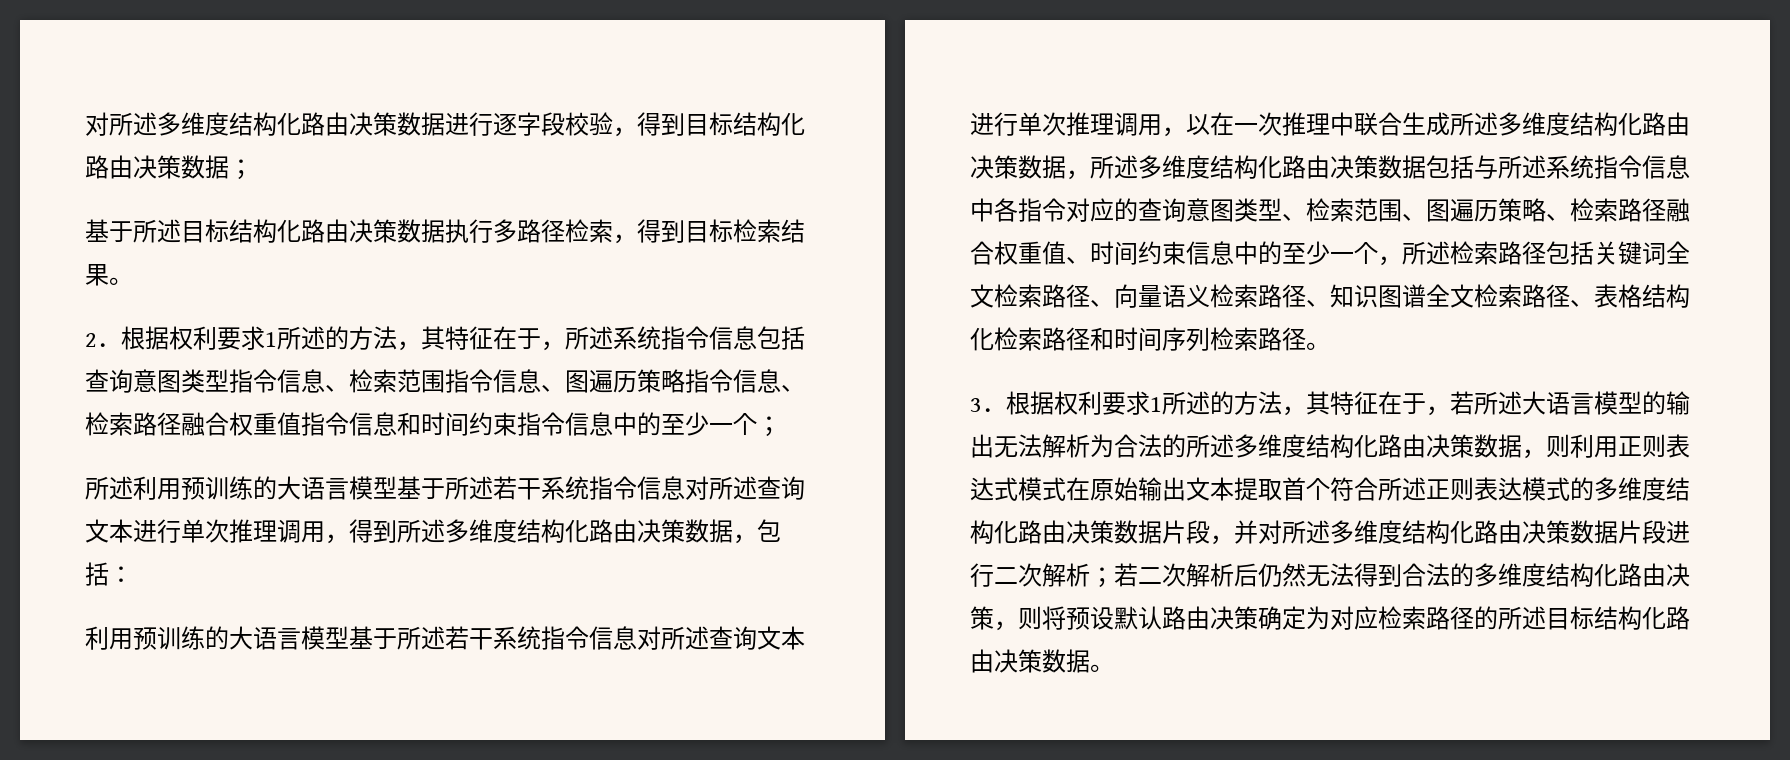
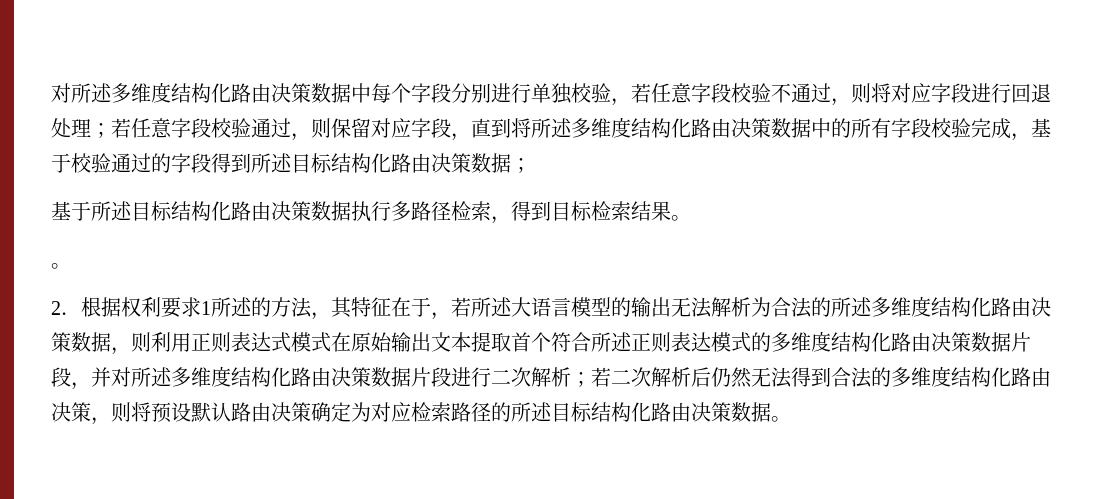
- 对所述多维度结构化路由决策数据进行逐字段校验，得到目标结构化路由决策数据；
+ 对所述多维度结构化路由决策数据中每个字段分别进行单独校验，若任意字段校验不通过，则将对应字段进行回退处理；若任意字段校验通过，则保留对应字段，直到将所述多维度结构化路由决策数据中的所有字段校验完成，基于校验通过的字段得到所述目标结构化路由决策数据；
  基于所述目标结构化路由决策数据执行多路径检索，得到目标检索结果。
- 2．根据权利要求1所述的方法，其特征在于，所述系统指令信息包括查询意图类型指令信息、检索范围指令信息、图遍历策略指令信息、检索路径融合权重值指令信息和时间约束指令信息中的至少一个；
- 所述利用预训练的大语言模型基于所述若干系统指令信息对所述查询文本进行单次推理调用，得到所述多维度结构化路由决策数据，包括：
- 利用预训练的大语言模型基于所述若干系统指令信息对所述查询文本进行单次推理调用，以在一次推理中联合生成所述多维度结构化路由决策数据，所述多维度结构化路由决策数据包括与所述系统指令信息中各指令对应的查询意图类型、检索范围、图遍历策略、检索路径融合权重值、时间约束信息中的至少一个，所述检索路径包括关键词全文检索路径、向量语义检索路径、知识图谱全文检索路径、表格结构化检索路径和时间序列检索路径。
- 3．根据权利要求1所述的方法，其特征在于，若所述大语言模型的输出无法解析为合法的所述多维度结构化路由决策数据，则利用正则表达式模式在原始输出文本提取首个符合所述正则表达模式的多维度结构化路由决策数据片段，并对所述多维度结构化路由决策数据片段进行二次解析；
+ 。
+ 2．根据权利要求1所述的方法，其特征在于，若所述大语言模型的输出无法解析为合法的所述多维度结构化路由决策数据，则利用正则表达式模式在原始输出文本提取首个符合所述正则表达模式的多维度结构化路由决策数据片段，并对所述多维度结构化路由决策数据片段进行二次解析；

